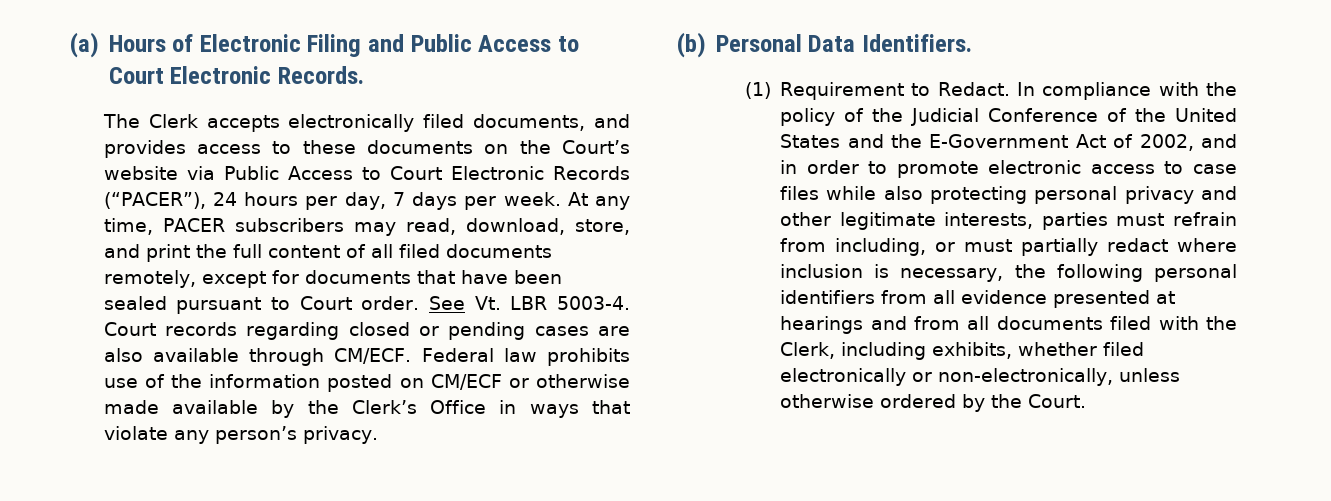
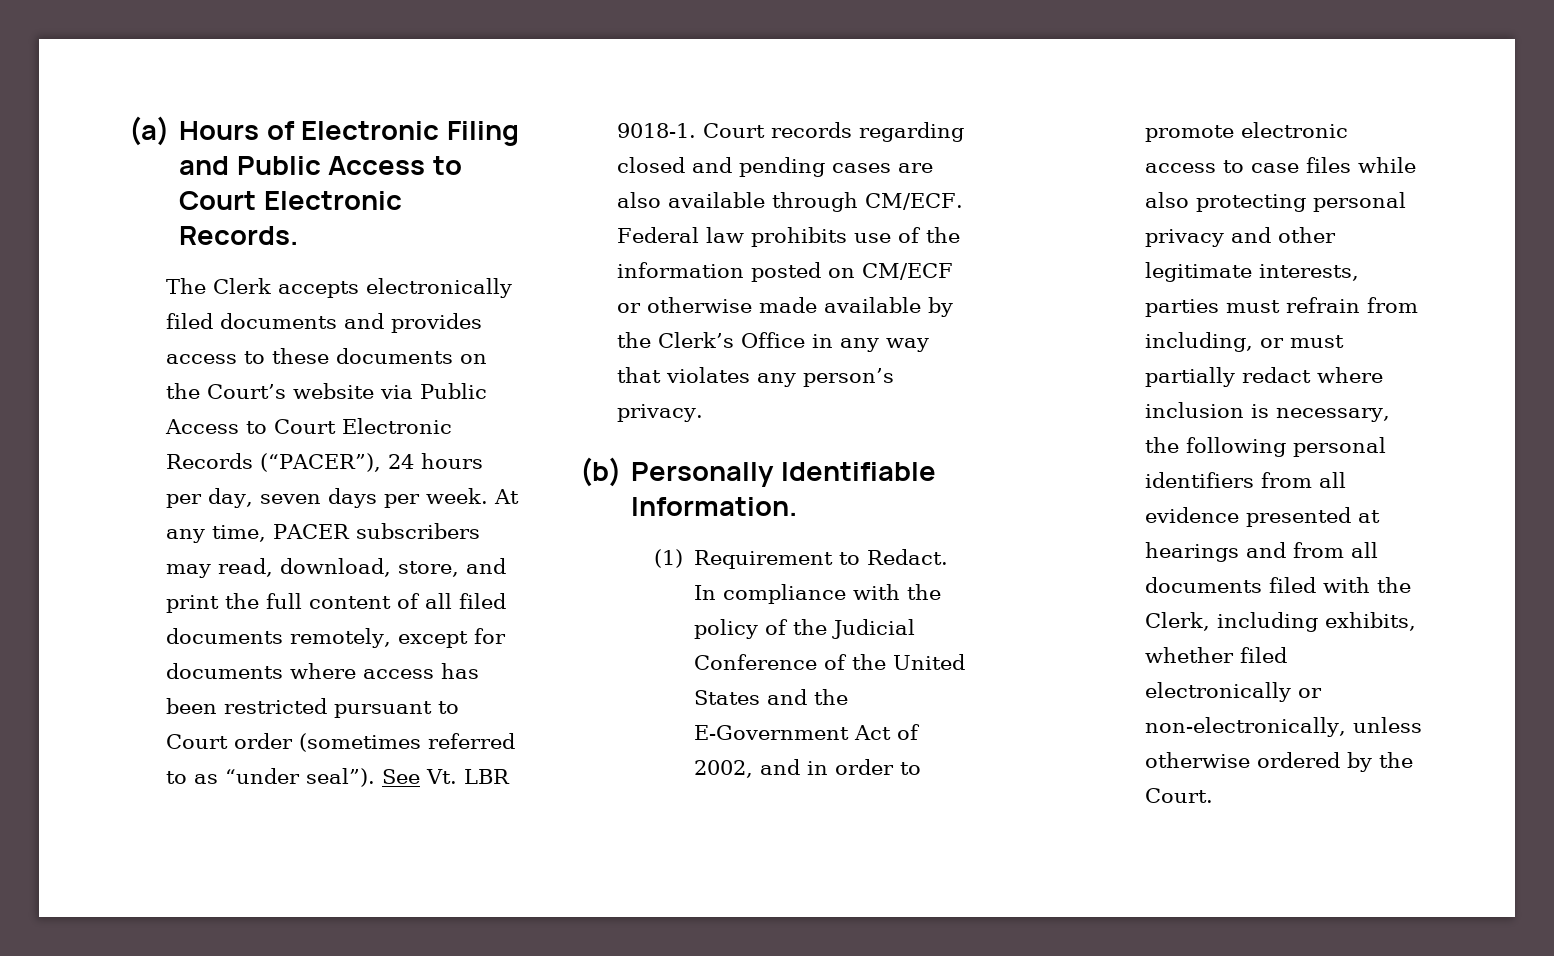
- The Clerk accepts electronically filed documents, and provides access to these documents on the Court’s website via Public Access to Court Electronic Records (“PACER”), 24 hours per day, 7 days per week.
+ The Clerk accepts electronically filed documents and provides access to these documents on the Court’s website via Public Access to Court Electronic Records (“PACER”), 24 hours per day, seven days per week.
- At any time, PACER subscribers may read, download, store, and print the full content of all filed documents remotely, except for documents that have been sealed pursuant to Court order.
+ At any time, PACER subscribers may read, download, store, and print the full content of all filed documents remotely, except for documents where access has been restricted pursuant to Court order (sometimes referred to as “under seal”).
- See Vt. LBR 5003-4.
+ See Vt. LBR 9018-1.
- Court records regarding closed or pending cases are also available through CM/ECF.
+ Court records regarding closed and pending cases are also available through CM/ECF.
- Federal law prohibits use of the information posted on CM/ECF or otherwise made available by the Clerk’s Office in ways that violate any person’s privacy.
+ Federal law prohibits use of the information posted on CM/ECF or otherwise made available by the Clerk’s Office in any way that violates any person’s privacy.
- (b) Personal Data Identifiers.
+ (b) Personally Identifiable Information.

